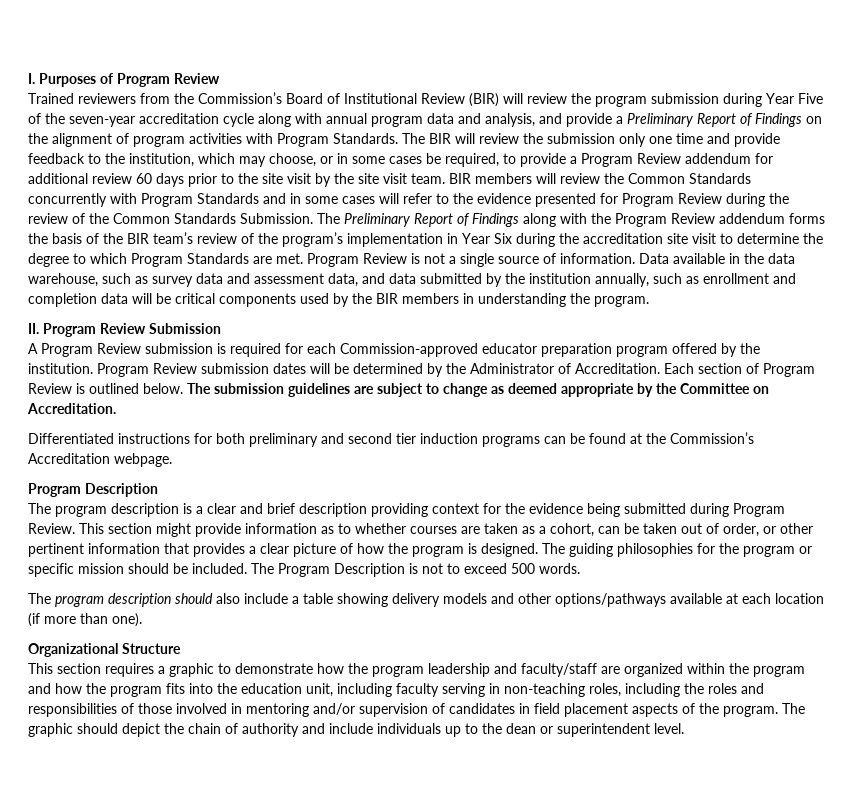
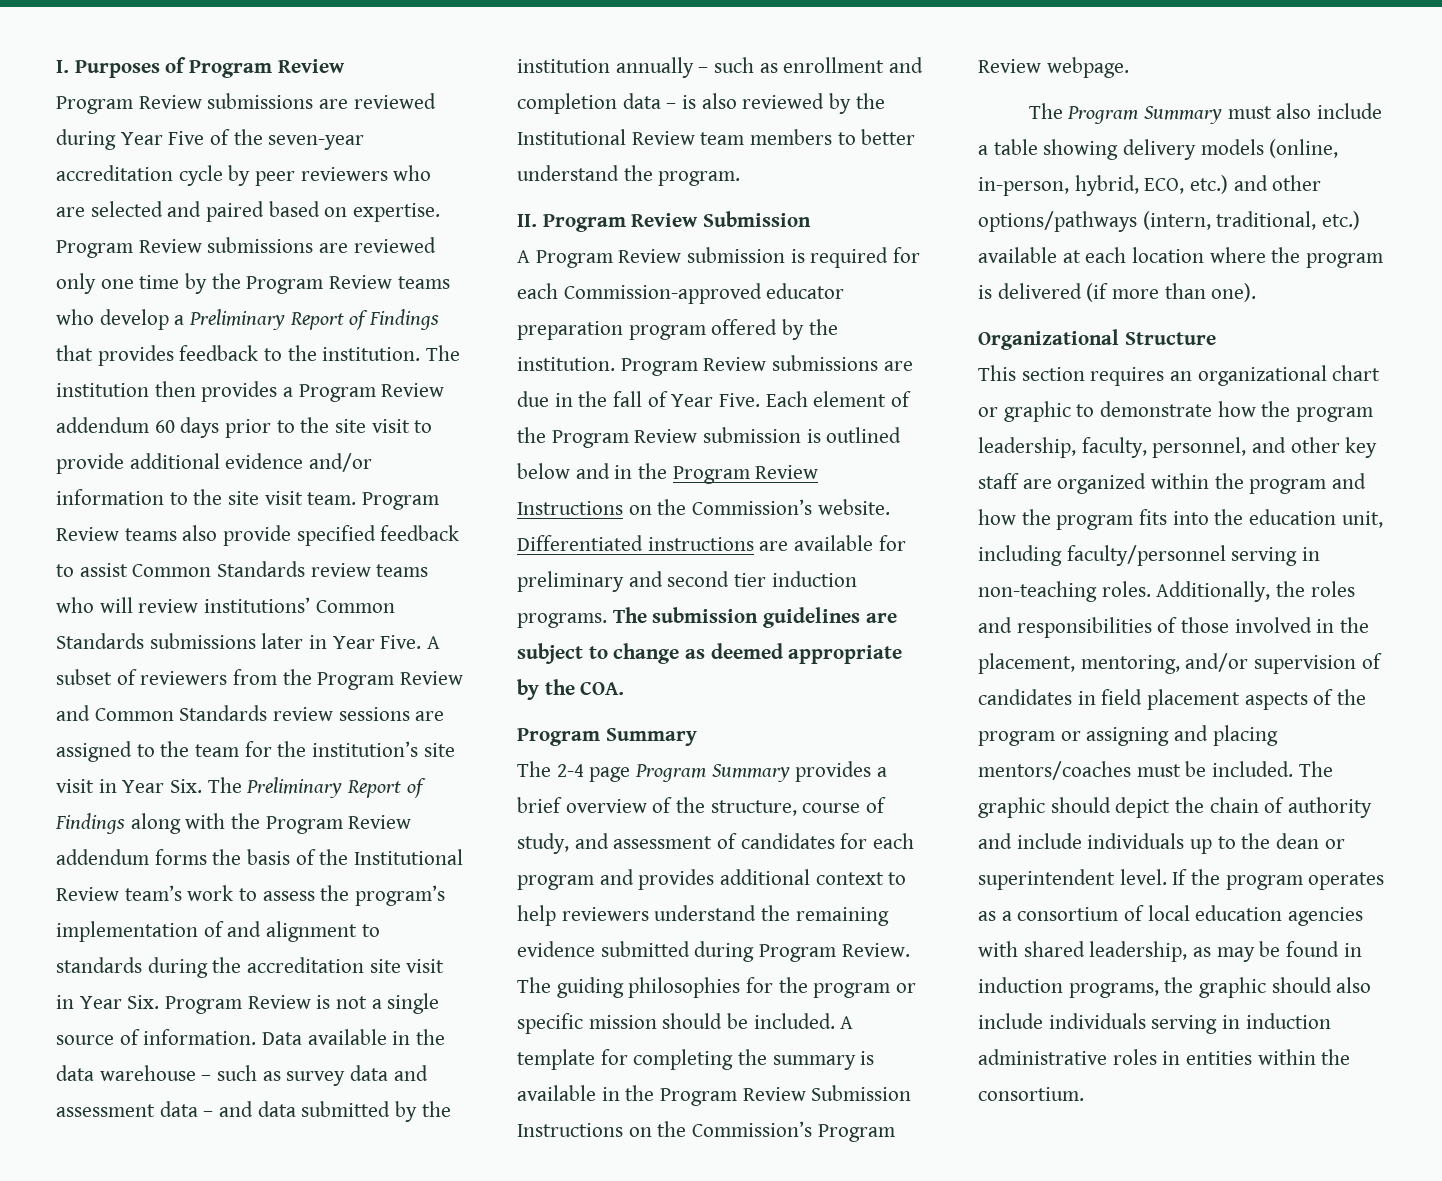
- Trained reviewers from the Commission’s Board of Institutional Review (BIR) will review the program submission during Year Five of the seven-year accreditation cycle along with annual program data and analysis, and provide a Preliminary Report of Findings on the alignment of program activities with Program Standards. The BIR will review the submission only one time and provide feedback to the institution, which may choose, or in some cases be required, to provide a Program Review addendum for additional review 60 days prior to the site visit by the site visit team. BIR members will review the Common Standards concurrently with Program Standards and in some cases will refer to the evidence presented for Program Review during the review of the Common Standards Submission. The Preliminary Report of Findings along with the Program Review addendum forms the basis of the BIR team’s review of the program’s implementation in Year Six during the accreditation site visit to determine the degree to which Program Standards are met. Program Review is not a single source of information.
+ Program Review submissions are reviewed during Year Five of the seven-year accreditation cycle by peer reviewers who are selected and paired based on expertise. Program Review submissions are reviewed only one time by the Program Review teams who develop a Preliminary Report of Findings that provides feedback to the institution. The institution then provides a Program Review addendum 60 days prior to the site visit to provide additional evidence and/or information to the site visit team. Program Review teams also provide specified feedback to assist Common Standards review teams who will review institutions’ Common Standards submissions later in Year Five. A subset of reviewers from the Program Review and Common Standards review sessions are assigned to the team for the institution’s site visit in Year Six. The Preliminary Report of Findings along with the Program Review addendum forms the basis of the Institutional Review team’s work to assess the program’s implementation of and alignment to standards during the accreditation site visit in Year Six. Program Review is not a single source of information.
- Data available in the data warehouse, such as survey data and assessment data, and data submitted by the institution annually, such as enrollment and completion data will be critical components used by the BIR members in understanding the program.
+ Data available in the data warehouse – such as survey data and assessment data – and data submitted by the institution annually – such as enrollment and completion data – is also reviewed by the Institutional Review team members to better understand the program.
- Program Review submission dates will be determined by the Administrator of Accreditation. Each section of Program Review is outlined below.
+ Program Review submissions are due in the fall of Year Five. Each element of the Program Review submission is outlined below and in the Program Review Instructions on the Commission’s website. Differentiated instructions are available for preliminary and second tier induction programs.
- The submission guidelines are subject to change as deemed appropriate by the Committee on Accreditation.
- Differentiated instructions for both preliminary and second tier induction programs can be found at the Commission’s Accreditation webpage.
- Program Description
- The program description is a clear and brief description providing context for the evidence being submitted during Program Review. This section might provide information as to whether courses are taken as a cohort, can be taken out of order, or other pertinent information that provides a clear picture of how the program is designed.
+ The submission guidelines are subject to change as deemed appropriate by the COA.
+ Program Summary
+ The 2-4 page Program Summary provides a brief overview of the structure, course of study, and assessment of candidates for each program and provides additional context to help reviewers understand the remaining evidence submitted during Program Review.
- The Program Description is not to exceed 500 words.
- The program description should also include a table showing delivery models and other options/pathways available at each location (if more than one).
+ A template for completing the summary is available in the Program Review Submission Instructions on the Commission’s Program Review webpage.
+ The Program Summary must also include a table showing delivery models (online, in-person, hybrid, ECO, etc.) and other options/pathways (intern, traditional, etc.) available at each location where the program is delivered (if more than one).
- This section requires a graphic to demonstrate how the program leadership and faculty/staff are organized within the program and how the program fits into the education unit, including faculty serving in non-teaching roles, including the roles and responsibilities of those involved in mentoring and/or supervision of candidates in field placement aspects of the program.
+ This section requires an organizational chart or graphic to demonstrate how the program leadership, faculty, personnel, and other key staff are organized within the program and how the program fits into the education unit, including faculty/personnel serving in non-teaching roles. Additionally, the roles and responsibilities of those involved in the placement, mentoring, and/or supervision of candidates in field placement aspects of the program or assigning and placing mentors/coaches must be included.
+ If the program operates as a consortium of local education agencies with shared leadership, as may be found in induction programs, the graphic should also include individuals serving in induction administrative roles in entities within the consortium.

